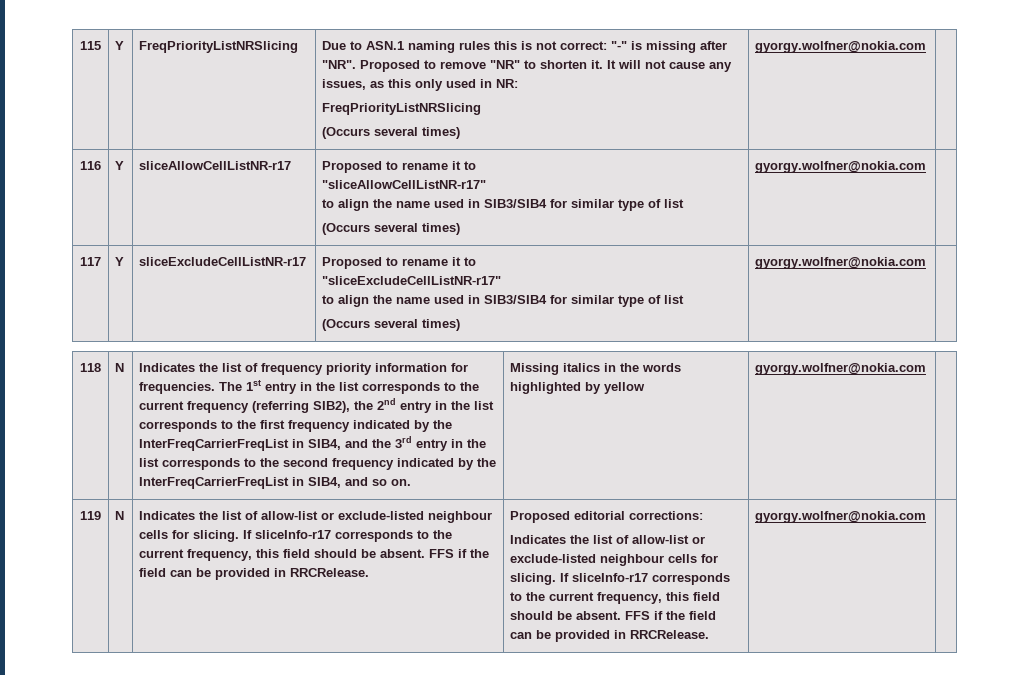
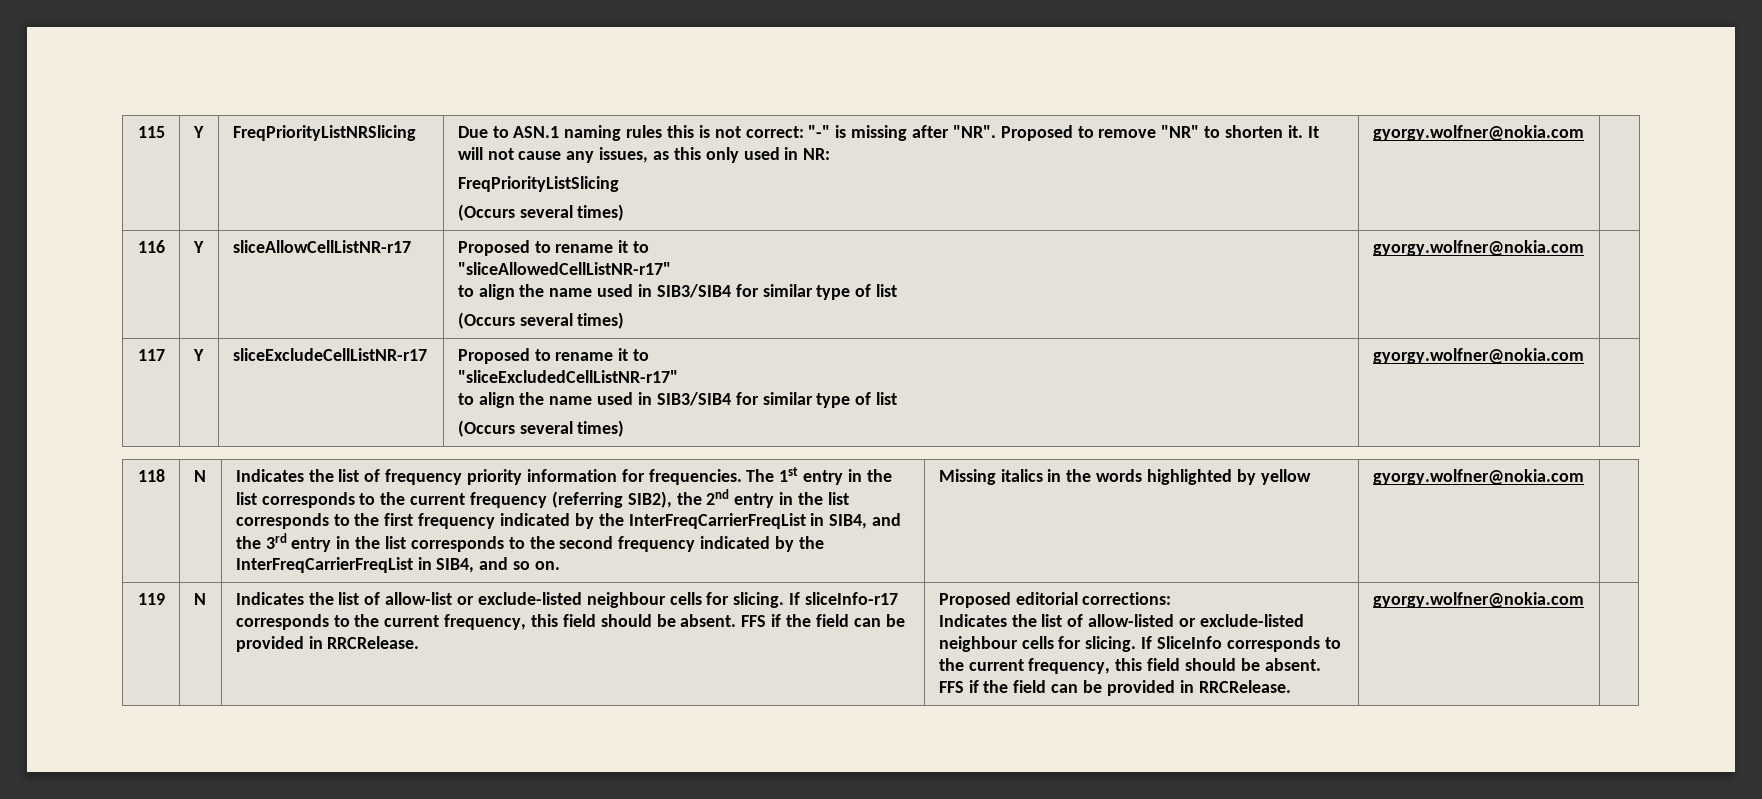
  It will not cause any issues, as this only used in NR:
- FreqPriorityListNRSlicing
+ FreqPriorityListSlicing
  116 | Y | sliceAllowCellListNR-r17 | Proposed to rename it to
- "sliceAllowCellListNR-r17"
+ "sliceAllowedCellListNR-r17"
  117 | Y | sliceExcludeCellListNR-r17 | Proposed to rename it to
- "sliceExcludeCellListNR-r17"
+ "sliceExcludedCellListNR-r17"
  Proposed editorial corrections:
- Indicates the list of allow-list or exclude-listed neighbour cells for slicing. If sliceInfo-r17 corresponds to the current frequency, this field should be absent.
+ Indicates the list of allow-listed or exclude-listed neighbour cells for slicing. If SliceInfo corresponds to the current frequency, this field should be absent.

